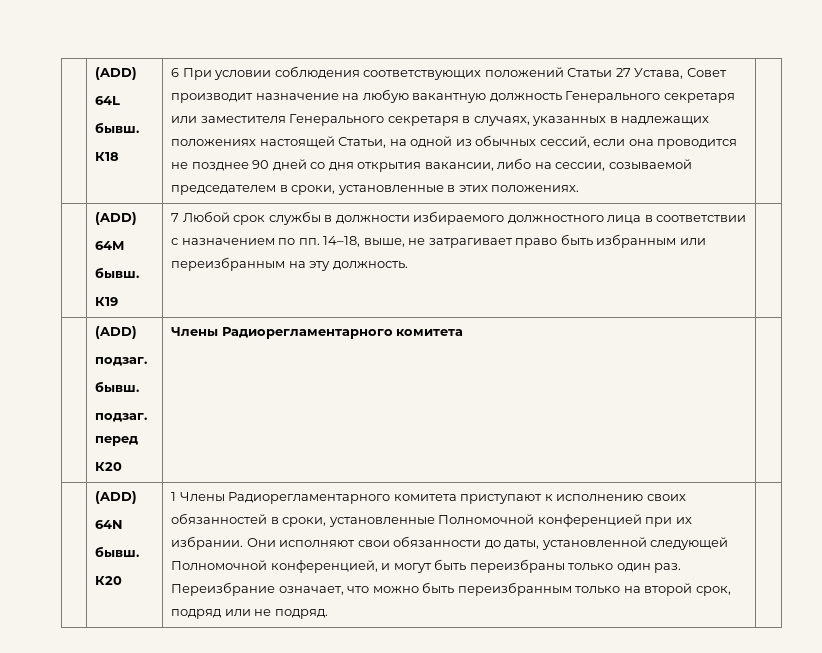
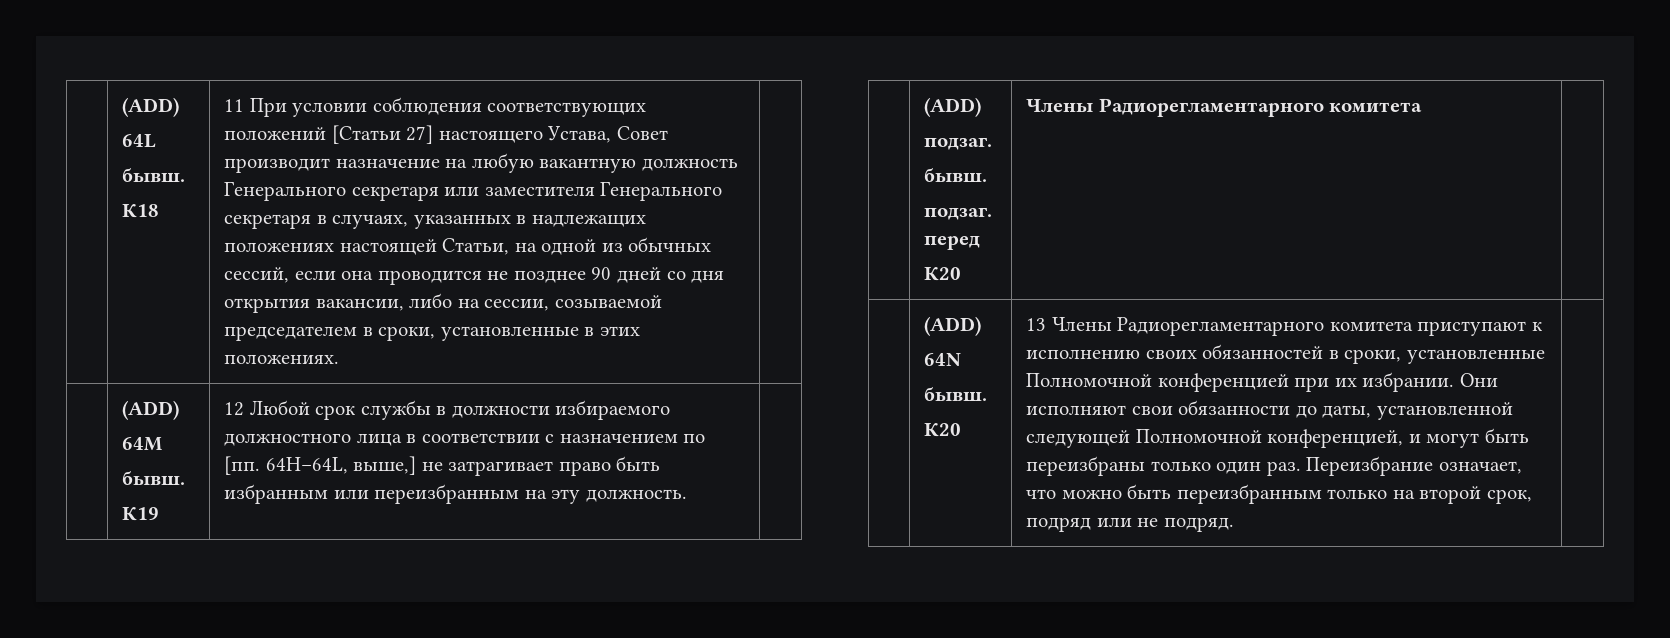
- 6 При условии соблюдения соответствующих положений Статьи 27 Устава, Совет производит назначение на любую вакантную должность Генерального секретаря или заместителя Генерального секретаря в случаях, указанных в надлежащих положениях настоящей Статьи, на одной из обычных сессий, если она проводится не позднее 90 дней со дня открытия вакансии, либо на сессии, созываемой председателем в сроки, установленные в этих положениях. |
+ 11 При условии соблюдения соответствующих положений [Статьи 27] настоящего Устава, Совет производит назначение на любую вакантную должность Генерального секретаря или заместителя Генерального секретаря в случаях, указанных в надлежащих положениях настоящей Статьи, на одной из обычных сессий, если она проводится не позднее 90 дней со дня открытия вакансии, либо на сессии, созываемой председателем в сроки, установленные в этих положениях. |
  | (ADD)
  64M
  бывш.
- К19 | 7 Любой срок службы в должности избираемого должностного лица в соответствии с назначением по пп. 14–18, выше, не затрагивает право быть избранным или переизбранным на эту должность. |
+ К19 | 12 Любой срок службы в должности избираемого должностного лица в соответствии с назначением по [пп. 64H–64L, выше,] не затрагивает право быть избранным или переизбранным на эту должность. |
- 1 Члены Радиорегламентарного комитета приступают к исполнению своих обязанностей в сроки, установленные Полномочной конференцией при их избрании.
+ 13 Члены Радиорегламентарного комитета приступают к исполнению своих обязанностей в сроки, установленные Полномочной конференцией при их избрании.

